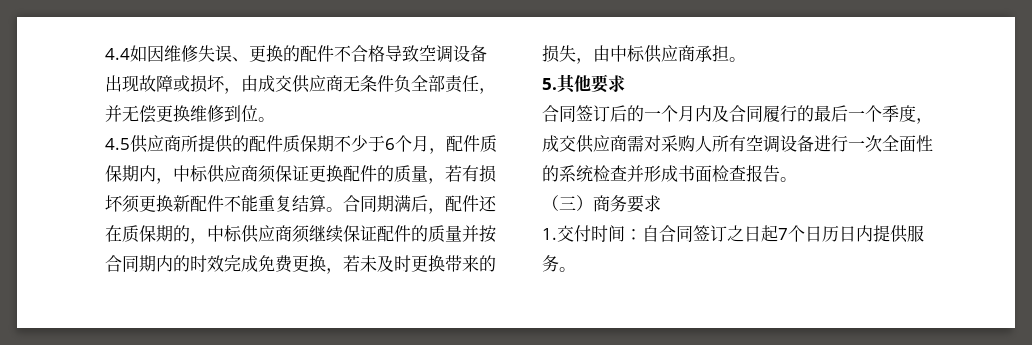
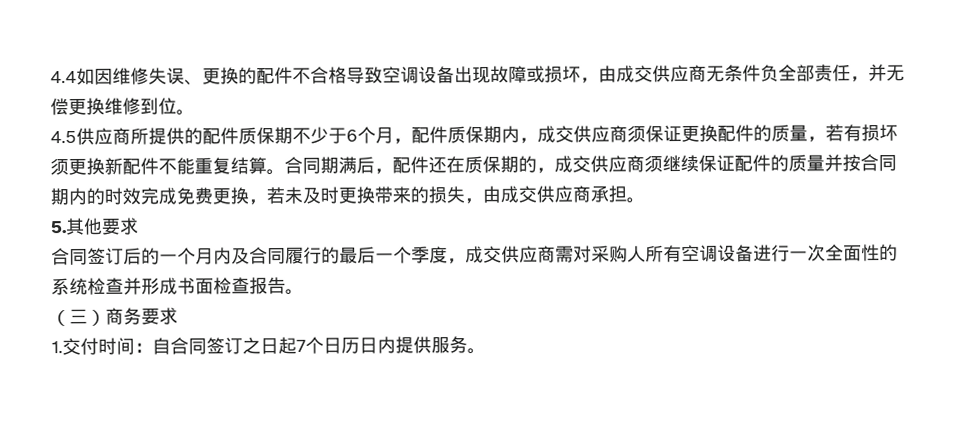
- 4.5供应商所提供的配件质保期不少于6个月，配件质保期内，中标供应商须保证更换配件的质量，若有损坏须更换新配件不能重复结算。
+ 4.5供应商所提供的配件质保期不少于6个月，配件质保期内，成交供应商须保证更换配件的质量，若有损坏须更换新配件不能重复结算。
- 合同期满后，配件还在质保期的，中标供应商须继续保证配件的质量并按合同期内的时效完成免费更换，若未及时更换带来的损失，由中标供应商承担。
+ 合同期满后，配件还在质保期的，成交供应商须继续保证配件的质量并按合同期内的时效完成免费更换，若未及时更换带来的损失，由成交供应商承担。

